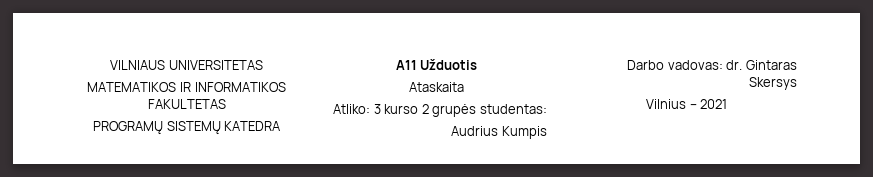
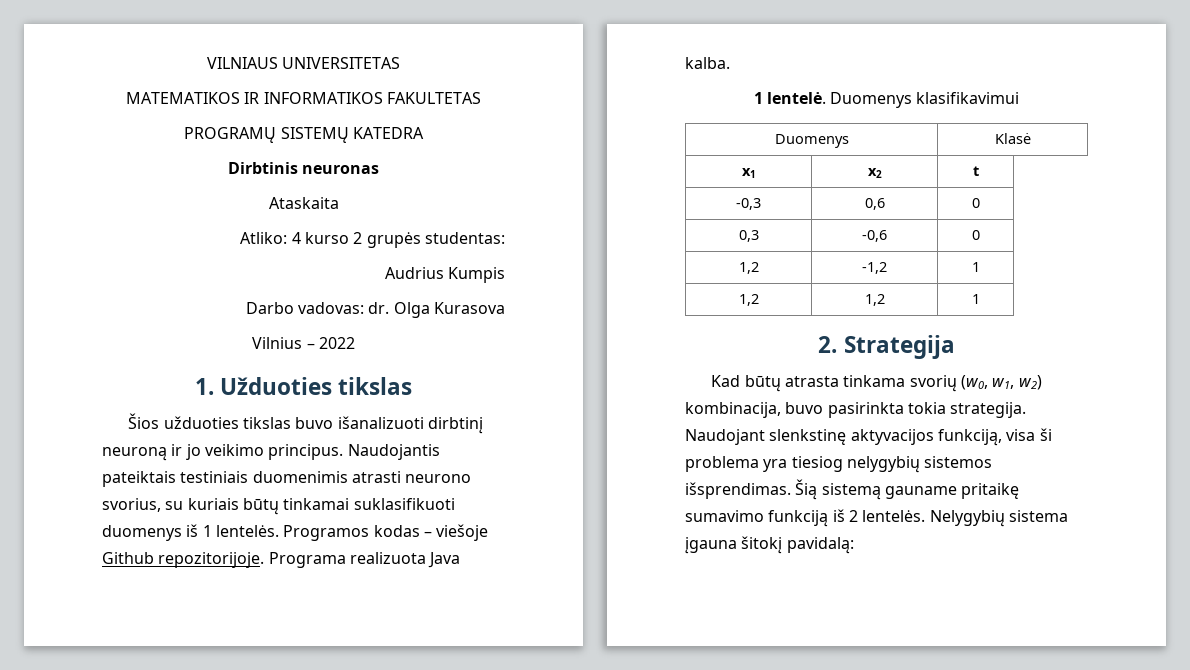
- A11 Užduotis
+ Dirbtinis neuronas
- Atliko: 3 kurso 2 grupės studentas:
+ Atliko: 4 kurso 2 grupės studentas:
- Gintaras Skersys
+ Olga Kurasova
- Vilnius – 2021
+ Vilnius – 2022
+ 1. Užduoties tikslas
+ Šios užduoties tikslas buvo išanalizuoti dirbtinį neuroną ir jo veikimo principus. Naudojantis pateiktais testiniais duomenimis atrasti neurono svorius, su kuriais būtų tinkamai suklasifikuoti duomenys iš 1 lentelės. Programos kodas – viešoje Github repozitorijoje. Programa realizuota Java kalba.
+ 1 lentelė. Duomenys klasifikavimui
+ Duomenys | Klasė
+ x1 | x2 | t
+ -0,3 | 0,6 | 0
+ 0,3 | -0,6 | 0
+ 1,2 | -1,2 | 1
+ 1,2 | 1,2 | 1
+ 2. Strategija
+ Kad būtų atrasta tinkama svorių (w0, w1, w2) kombinacija, buvo pasirinkta tokia strategija. Naudojant slenkstinę aktyvacijos funkciją, visa ši problema yra tiesiog nelygybių sistemos išsprendimas. Šią sistemą gauname pritaikę sumavimo funkciją iš 2 lentelės. Nelygybių sistema įgauna šitokį pavidalą:

